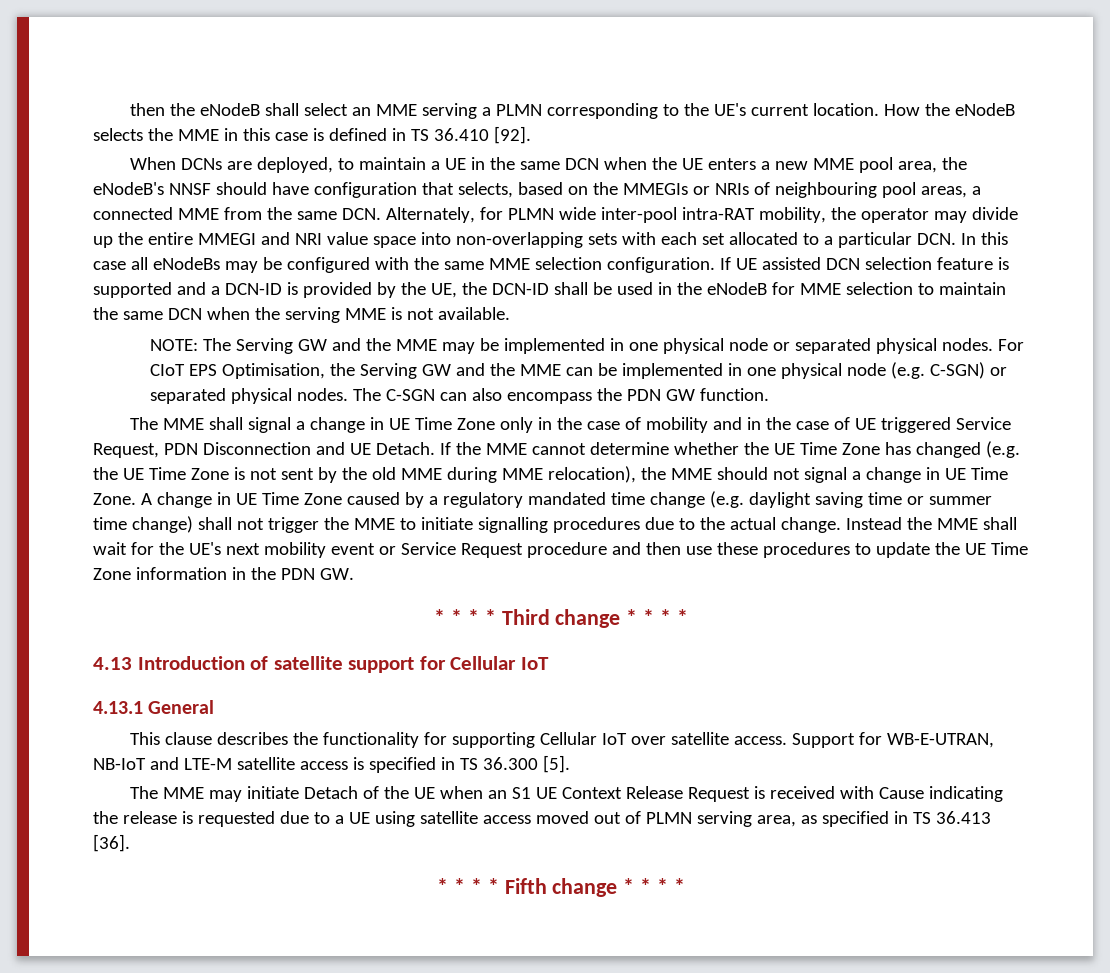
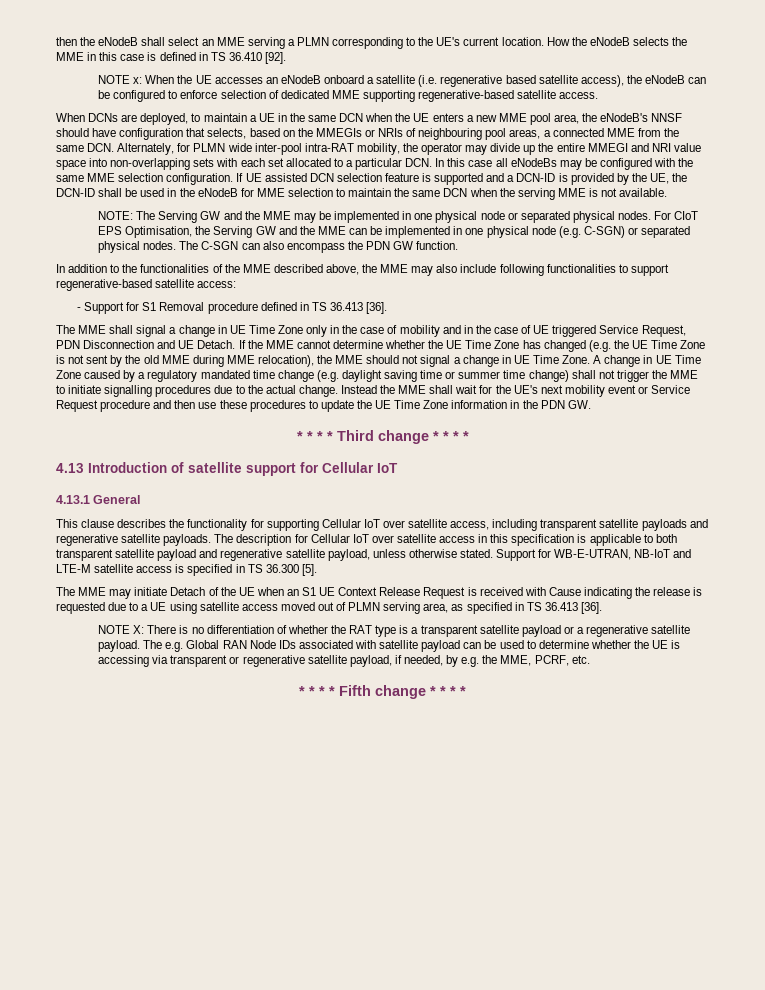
+ NOTE x: When the UE accesses an eNodeB onboard a satellite (i.e. regenerative based satellite access), the eNodeB can be configured to enforce selection of dedicated MME supporting regenerative-based satellite access.
+ In addition to the functionalities of the MME described above, the MME may also include following functionalities to support regenerative-based satellite access:
+ - Support for S1 Removal procedure defined in TS 36.413 [36].
- This clause describes the functionality for supporting Cellular IoT over satellite access.
+ This clause describes the functionality for supporting Cellular IoT over satellite access, including transparent satellite payloads and regenerative satellite payloads. The description for Cellular IoT over satellite access in this specification is applicable to both transparent satellite payload and regenerative satellite payload, unless otherwise stated.
+ NOTE X: There is no differentiation of whether the RAT type is a transparent satellite payload or a regenerative satellite payload. The e.g. Global RAN Node IDs associated with satellite payload can be used to determine whether the UE is accessing via transparent or regenerative satellite payload, if needed, by e.g. the MME, PCRF, etc.

